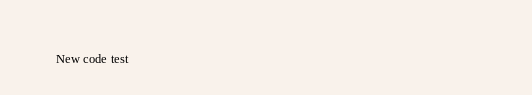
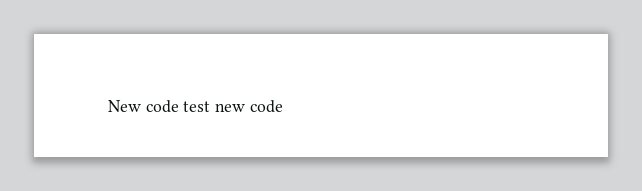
- New code test
+ New code test new code

